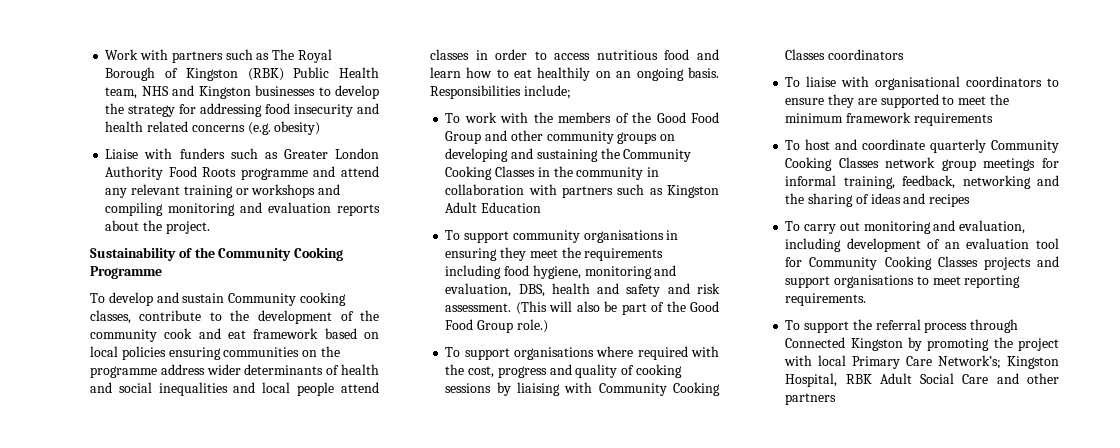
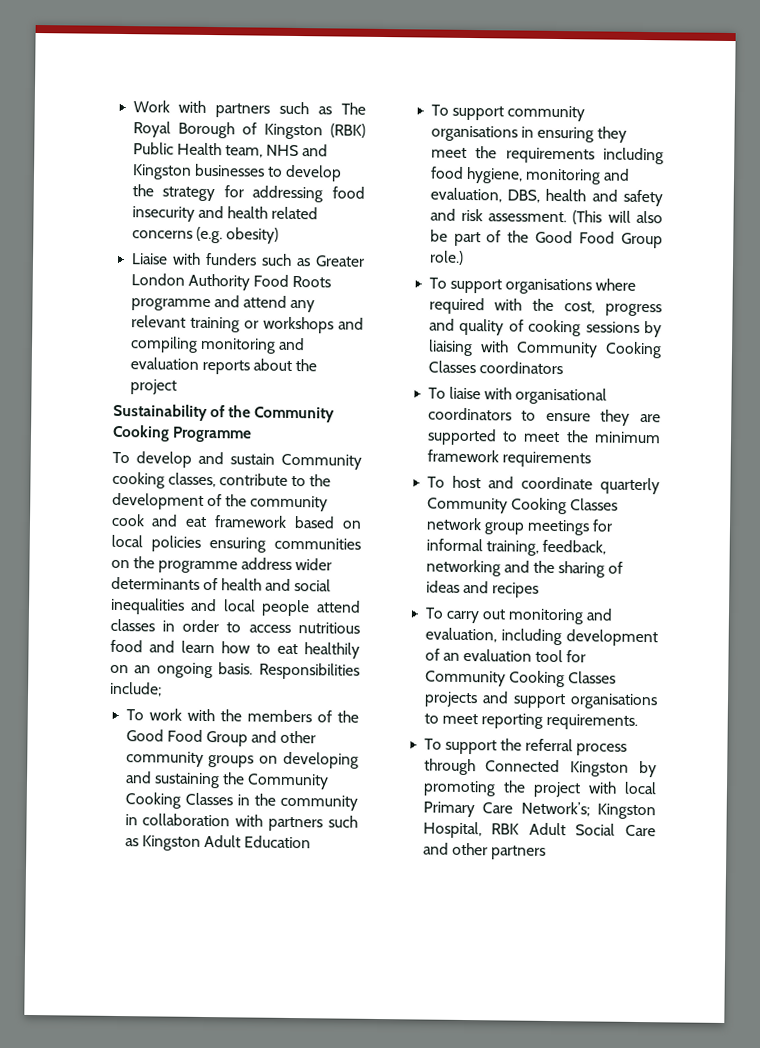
- Liaise with funders such as Greater London Authority Food Roots programme and attend any relevant training or workshops and compiling monitoring and evaluation reports about the project.
+ Liaise with funders such as Greater London Authority Food Roots programme and attend any relevant training or workshops and compiling monitoring and evaluation reports about the project

